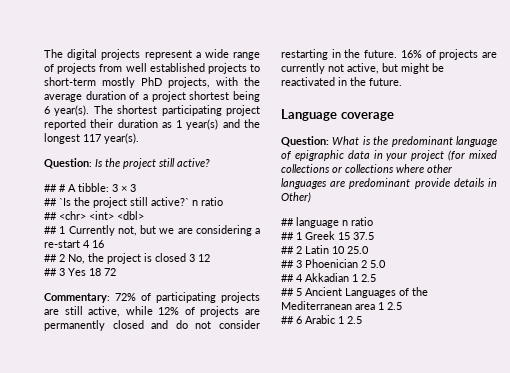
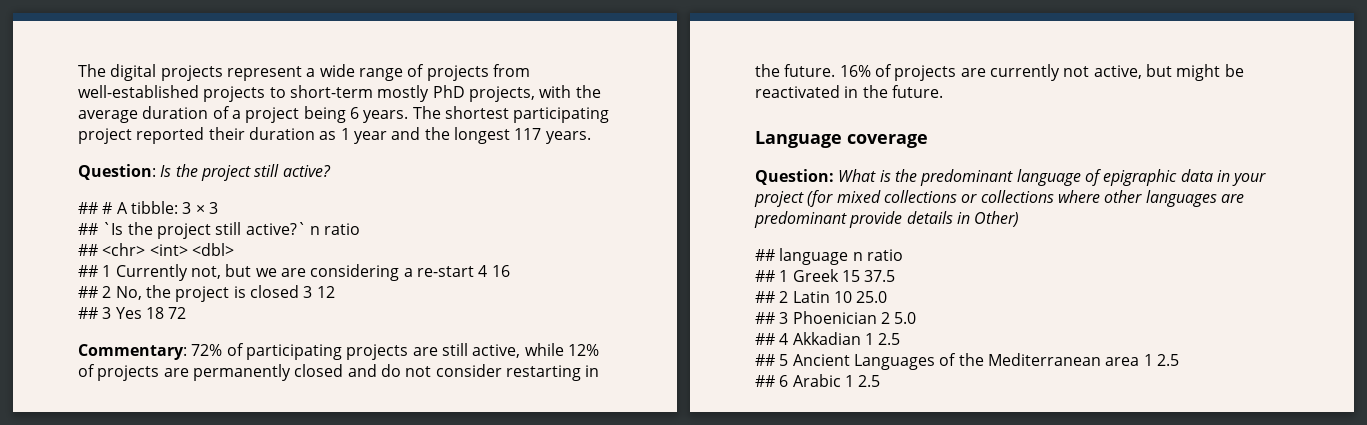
- The digital projects represent a wide range of projects from well established projects to short-term mostly PhD projects, with the average duration of a project shortest being 6 year(s).
+ The digital projects represent a wide range of projects from well-established projects to short-term mostly PhD projects, with the average duration of a project being 6 years.
- The shortest participating project reported their duration as 1 year(s) and the longest 117 year(s).
+ The shortest participating project reported their duration as 1 year and the longest 117 years.

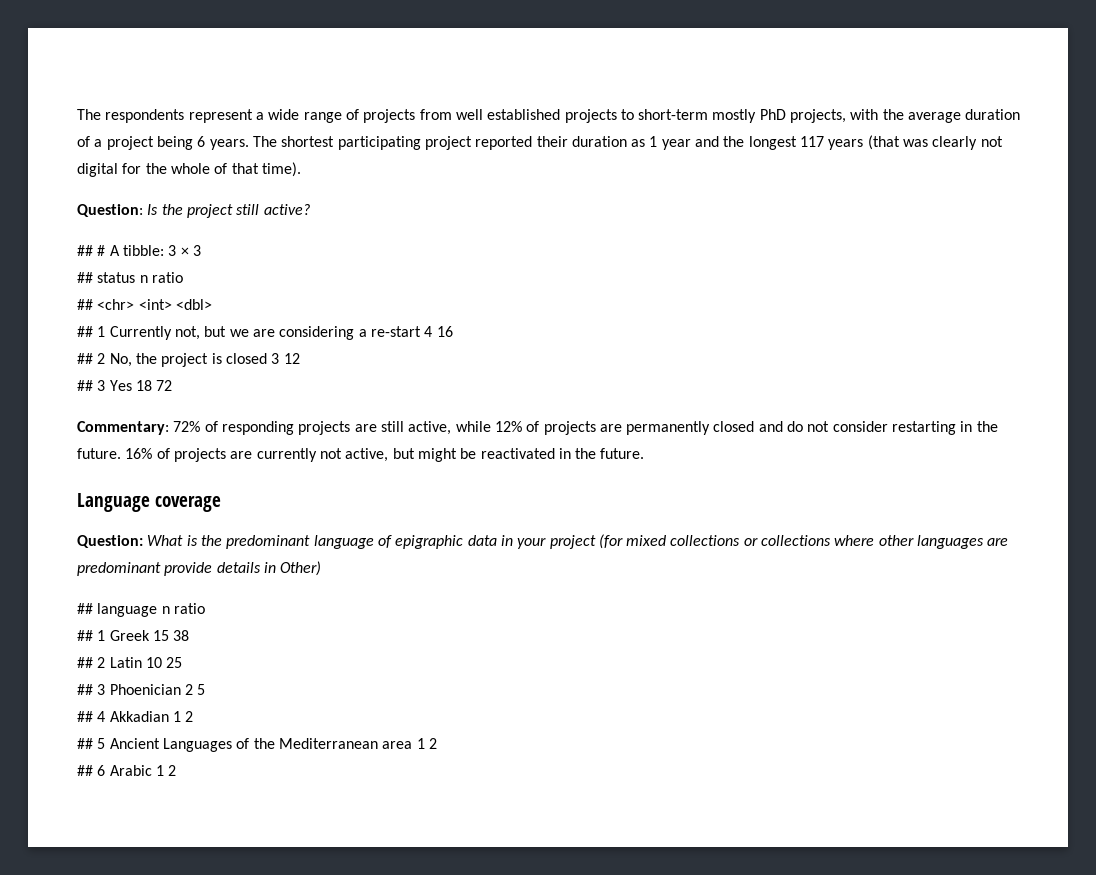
- The digital projects represent a wide range of projects from well-established projects to short-term mostly PhD projects, with the average duration of a project being 6 years.
+ The respondents represent a wide range of projects from well established projects to short-term mostly PhD projects, with the average duration of a project being 6 years.
- The shortest participating project reported their duration as 1 year and the longest 117 years.
+ The shortest participating project reported their duration as 1 year and the longest 117 years (that was clearly not digital for the whole of that time).
- ## `Is the project still active?` n ratio
+ ## status n ratio
- Commentary: 72% of participating projects are still active, while 12% of projects are permanently closed and do not consider restarting in the future.
+ Commentary: 72% of responding projects are still active, while 12% of projects are permanently closed and do not consider restarting in the future.
- ## 1 Greek 15 37.5
+ ## 1 Greek 15 38
- ## 2 Latin 10 25.0
+ ## 2 Latin 10 25
- ## 3 Phoenician 2 5.0
+ ## 3 Phoenician 2 5
- ## 4 Akkadian 1 2.5
+ ## 4 Akkadian 1 2
- ## 5 Ancient Languages of the Mediterranean area 1 2.5
+ ## 5 Ancient Languages of the Mediterranean area 1 2
- ## 6 Arabic 1 2.5
+ ## 6 Arabic 1 2

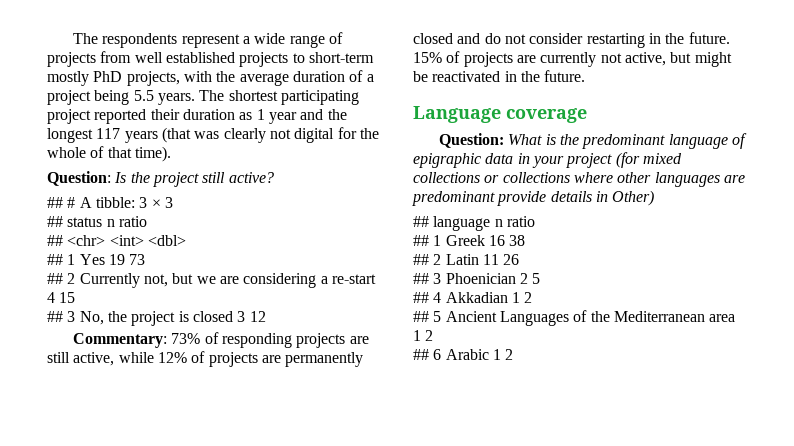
- The respondents represent a wide range of projects from well established projects to short-term mostly PhD projects, with the average duration of a project being 6 years.
+ The respondents represent a wide range of projects from well established projects to short-term mostly PhD projects, with the average duration of a project being 5.5 years.
- ## 1 Currently not, but we are considering a re-start 4 16
- ## 2 No, the project is closed 3 12
+ ## 1 Yes 19 73
+ ## 2 Currently not, but we are considering a re-start 4 15
+ ## 3 No, the project is closed 3 12
- ## 3 Yes 18 72
- Commentary: 72% of responding projects are still active, while 12% of projects are permanently closed and do not consider restarting in the future.
+ Commentary: 73% of responding projects are still active, while 12% of projects are permanently closed and do not consider restarting in the future.
- 16% of projects are currently not active, but might be reactivated in the future.
+ 15% of projects are currently not active, but might be reactivated in the future.
- ## 1 Greek 15 38
+ ## 1 Greek 16 38
- ## 2 Latin 10 25
+ ## 2 Latin 11 26

